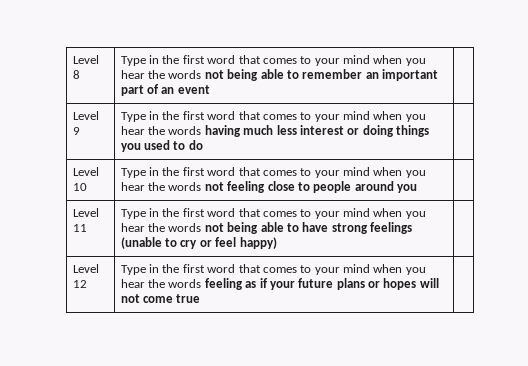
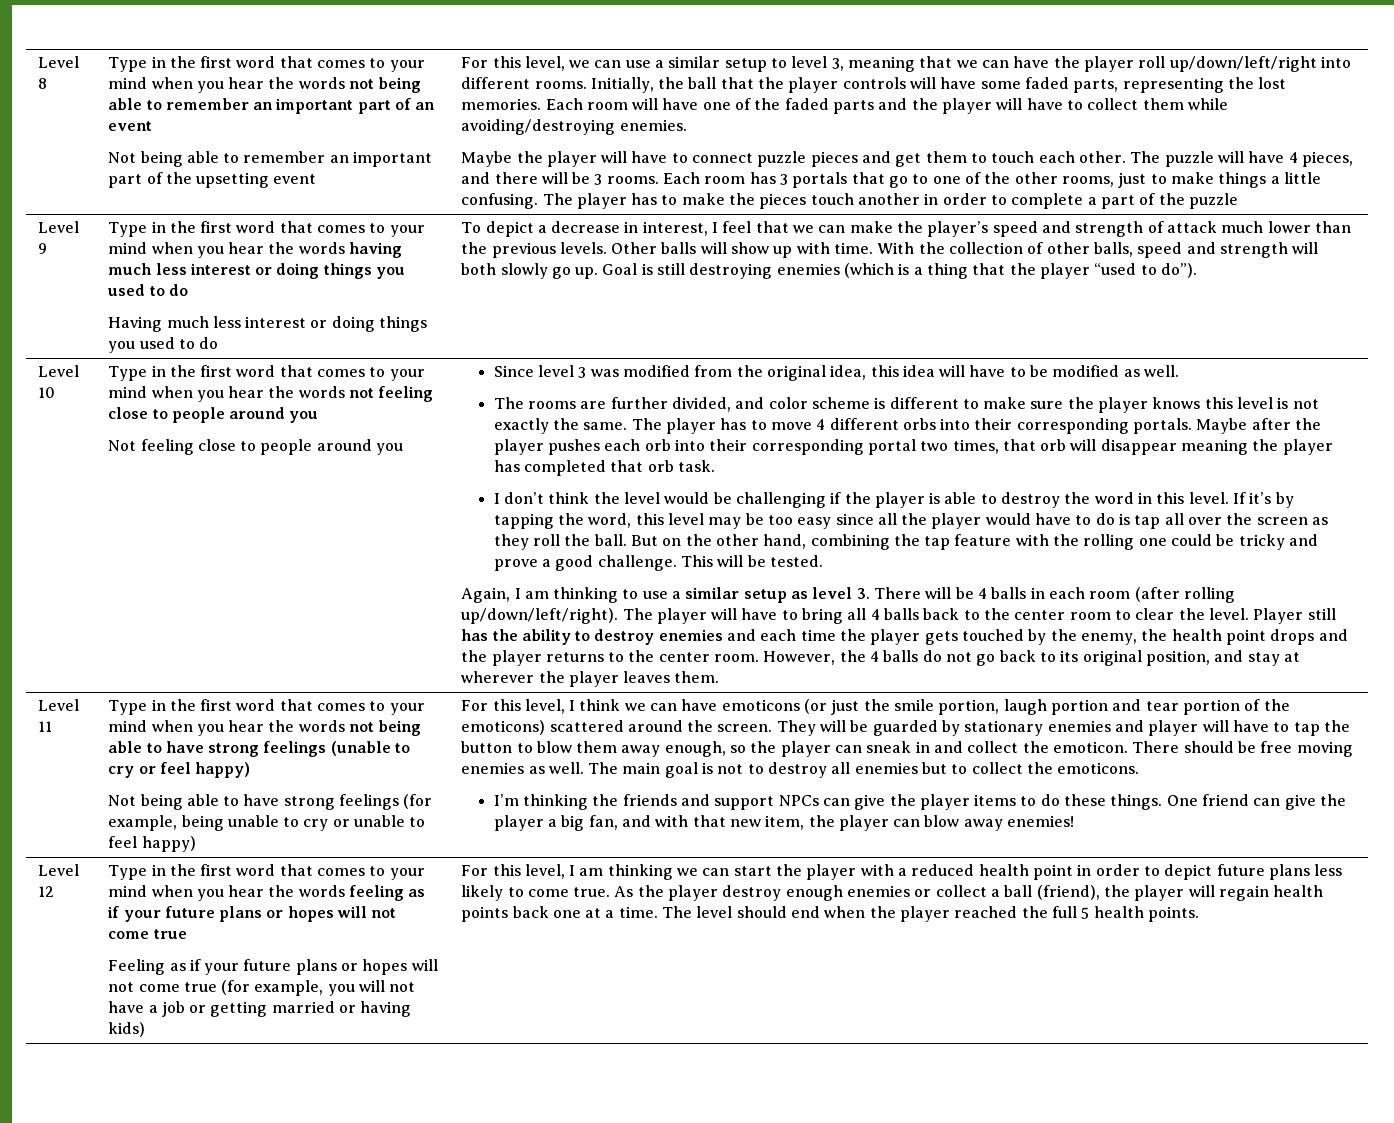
+ Not being able to remember an important part of the upsetting event | For this level, we can use a similar setup to level 3, meaning that we can have the player roll up/down/left/right into different rooms. Initially, the ball that the player controls will have some faded parts, representing the lost memories. Each room will have one of the faded parts and the player will have to collect them while avoiding/destroying enemies.
+ Maybe the player will have to connect puzzle pieces and get them to touch each other. The puzzle will have 4 pieces, and there will be 3 rooms. Each room has 3 portals that go to one of the other rooms, just to make things a little confusing. The player has to make the pieces touch another in order to complete a part of the puzzle
+ Having much less interest or doing things you used to do | To depict a decrease in interest, I feel that we can make the player’s speed and strength of attack much lower than the previous levels. Other balls will show up with time. With the collection of other balls, speed and strength will both slowly go up. Goal is still destroying enemies (which is a thing that the player “used to do”).
+ Not feeling close to people around you | Since level 3 was modified from the original idea, this idea will have to be modified as well.
+ The rooms are further divided, and color scheme is different to make sure the player knows this level is not exactly the same. The player has to move 4 different orbs into their corresponding portals. Maybe after the player pushes each orb into their corresponding portal two times, that orb will disappear meaning the player has completed that orb task.
+ I don’t think the level would be challenging if the player is able to destroy the word in this level. If it’s by tapping the word, this level may be too easy since all the player would have to do is tap all over the screen as they roll the ball. But on the other hand, combining the tap feature with the rolling one could be tricky and prove a good challenge. This will be tested.
+ Again, I am thinking to use a similar setup as level 3. There will be 4 balls in each room (after rolling up/down/left/right). The player will have to bring all 4 balls back to the center room to clear the level. Player still has the ability to destroy enemies and each time the player gets touched by the enemy, the health point drops and the player returns to the center room. However, the 4 balls do not go back to its original position, and stay at wherever the player leaves them.
+ Not being able to have strong feelings (for example, being unable to cry or unable to feel happy) | For this level, I think we can have emoticons (or just the smile portion, laugh portion and tear portion of the emoticons) scattered around the screen. They will be guarded by stationary enemies and player will have to tap the button to blow them away enough, so the player can sneak in and collect the emoticon. There should be free moving enemies as well. The main goal is not to destroy all enemies but to collect the emoticons.
+ I’m thinking the friends and support NPCs can give the player items to do these things. One friend can give the player a big fan, and with that new item, the player can blow away enemies!
+ Feeling as if your future plans or hopes will not come true (for example, you will not have a job or getting married or having kids) | For this level, I am thinking we can start the player with a reduced health point in order to depict future plans less likely to come true. As the player destroy enough enemies or collect a ball (friend), the player will regain health points back one at a time. The level should end when the player reached the full 5 health points.

